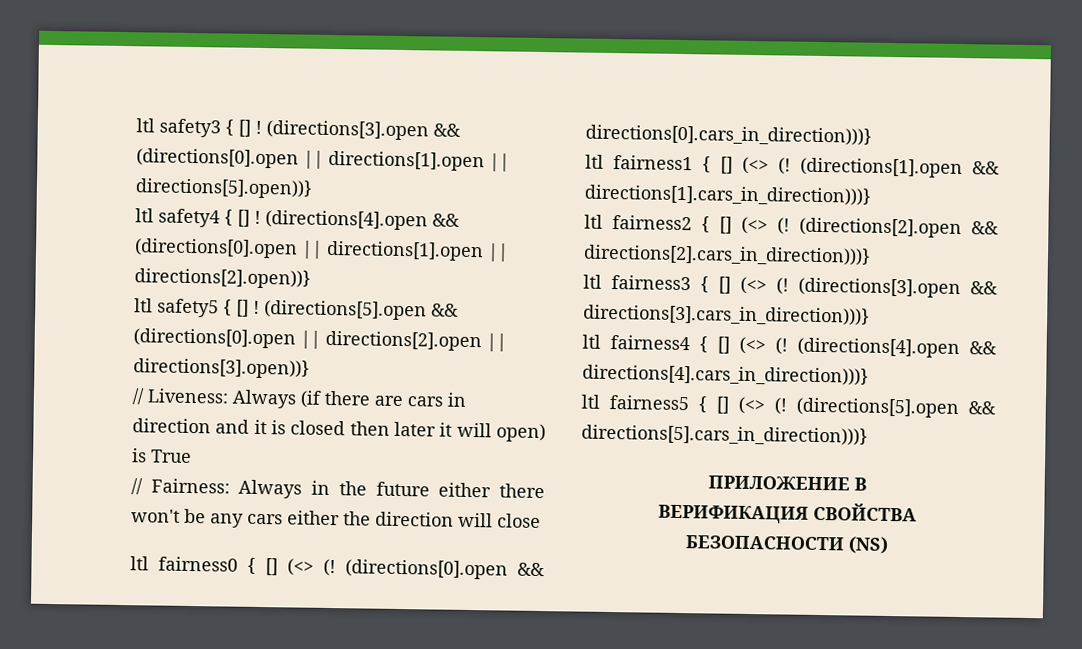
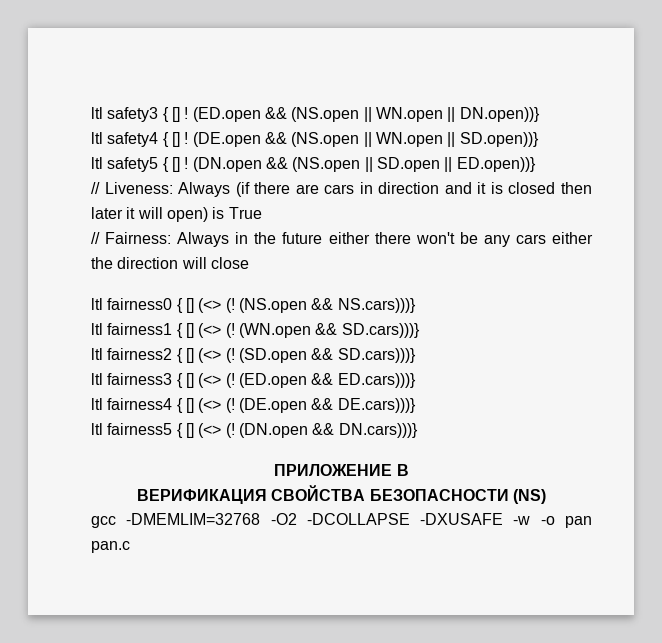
- (directions[3].open && (directions[0].open || directions[1].open || directions[5].open))}
+ (ED.open && (NS.open || WN.open || DN.open))}
- (directions[4].open && (directions[0].open || directions[1].open || directions[2].open))}
+ (DE.open && (NS.open || WN.open || SD.open))}
- (directions[5].open && (directions[0].open || directions[2].open || directions[3].open))}
+ (DN.open && (NS.open || SD.open || ED.open))}
- (directions[0].open && directions[0].cars_in_direction)))}
+ (NS.open && NS.cars)))}
- (directions[1].open && directions[1].cars_in_direction)))}
+ (WN.open && SD.cars)))}
- (directions[2].open && directions[2].cars_in_direction)))}
+ (SD.open && SD.cars)))}
- (directions[3].open && directions[3].cars_in_direction)))}
+ (ED.open && ED.cars)))}
- (directions[4].open && directions[4].cars_in_direction)))}
+ (DE.open && DE.cars)))}
- (directions[5].open && directions[5].cars_in_direction)))}
+ (DN.open && DN.cars)))}
+ gcc -DMEMLIM=32768 -O2 -DCOLLAPSE -DXUSAFE -w -o pan pan.c

